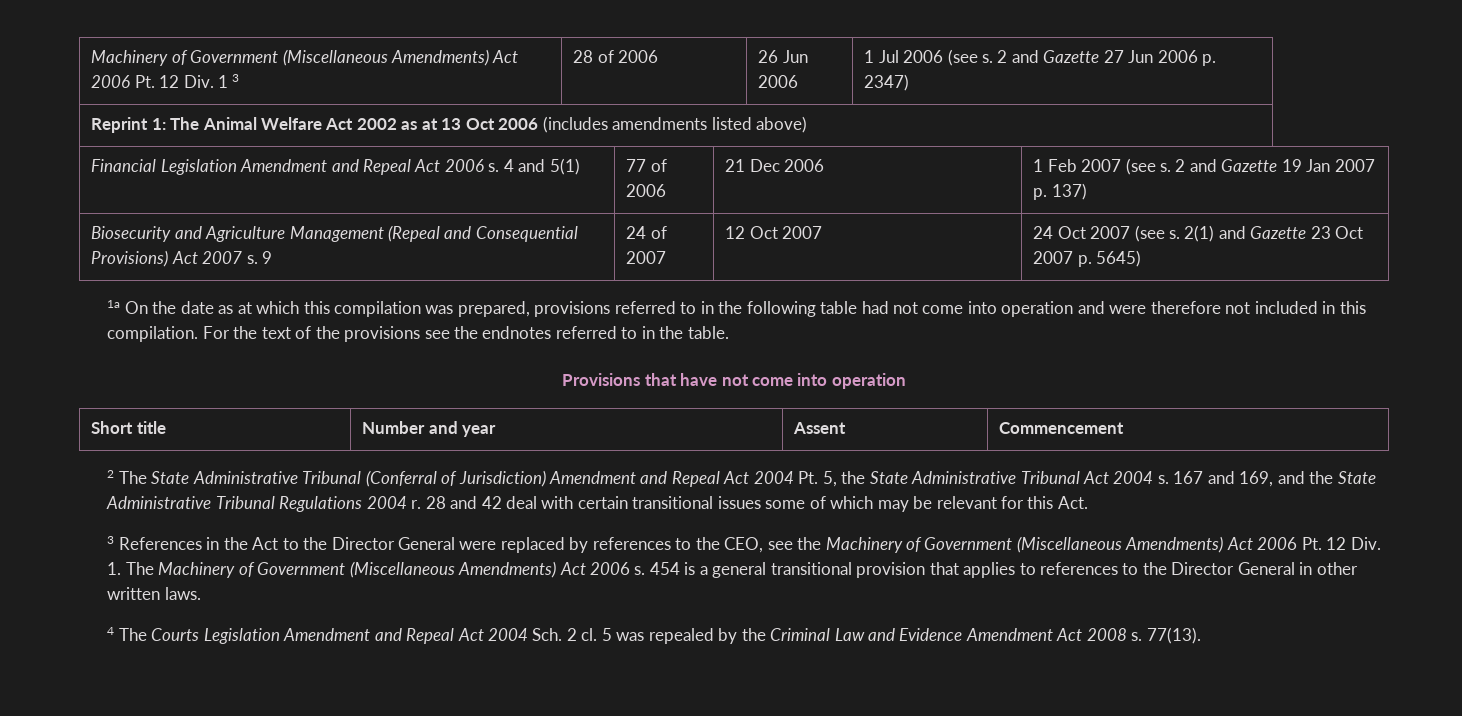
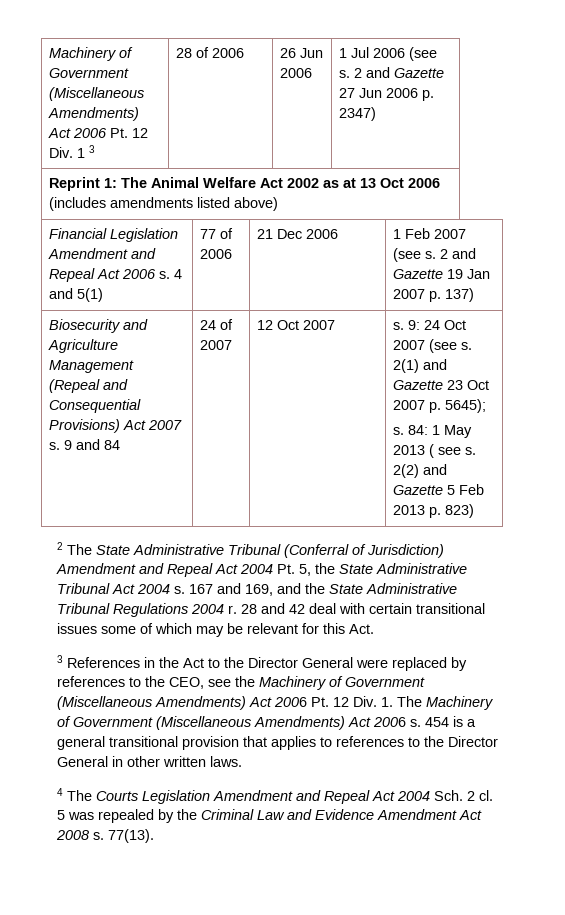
- 9
+ 9 and 84
- 24 Oct 2007 (see s.
+ s. 9: 24 Oct 2007 (see s.
- 2(1) and Gazette 23 Oct 2007 p. 5645)
- 1a On the date as at which this compilation was prepared, provisions referred to in the following table had not come into operation and were therefore not included in this compilation. For the text of the provisions see the endnotes referred to in the table.
- Provisions that have not come into operation
- Short title | Number and year | Assent | Commencement
+ 2(1) and Gazette 23 Oct 2007 p. 5645);
+ s. 84: 1 May 2013 ( see s. 2(2) and Gazette 5 Feb 2013 p. 823)

